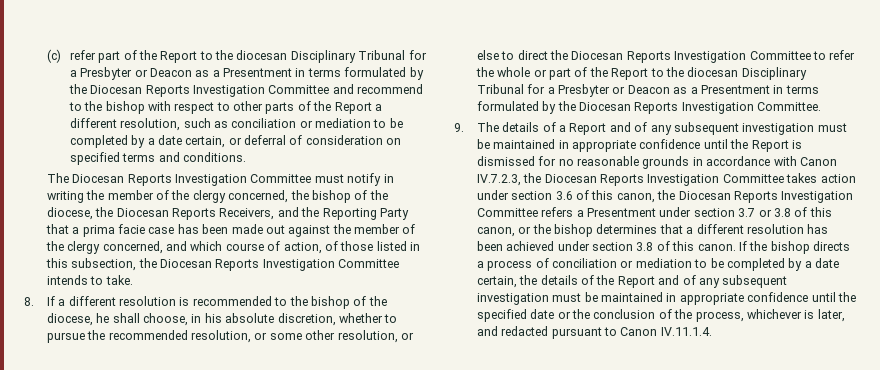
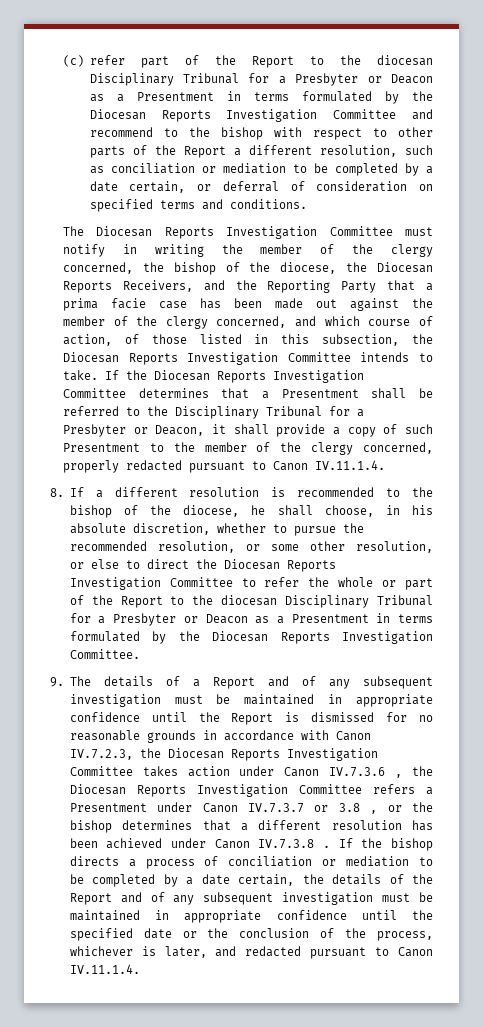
+ If the Diocesan Reports Investigation Committee determines that a Presentment shall be referred to the Disciplinary Tribunal for a Presbyter or Deacon, it shall provide a copy of such Presentment to the member of the clergy concerned, properly redacted pursuant to Canon IV.11.1.4.
- 9. The details of a Report and of any subsequent investigation must be maintained in appropriate confidence until the Report is dismissed for no reasonable grounds in accordance with Canon IV.7.2.3, the Diocesan Reports Investigation Committee takes action under section 3.6 of this canon, the Diocesan Reports Investigation Committee refers a Presentment under section 3.7 or 3.8 of this canon, or the bishop determines that a different resolution has been achieved under section 3.8 of this canon.
+ 9. The details of a Report and of any subsequent investigation must be maintained in appropriate confidence until the Report is dismissed for no reasonable grounds in accordance with Canon IV.7.2.3, the Diocesan Reports Investigation Committee takes action under Canon IV.7.3.6 , the Diocesan Reports Investigation Committee refers a Presentment under Canon IV.7.3.7 or 3.8 , or the bishop determines that a different resolution has been achieved under Canon IV.7.3.8 .

